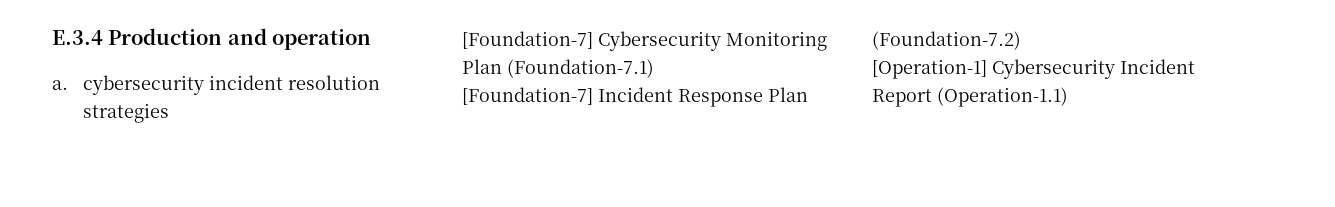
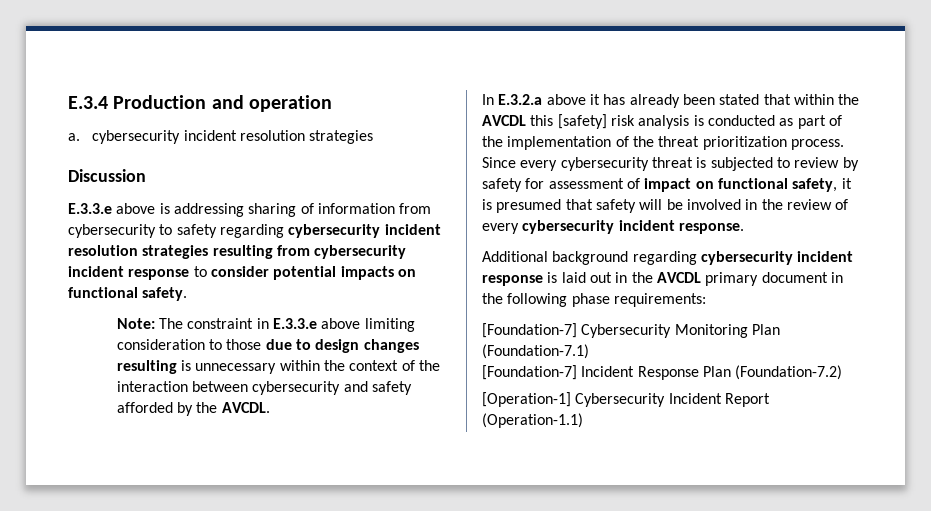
+ Discussion
+ E.3.3.e above is addressing sharing of information from cybersecurity to safety regarding cybersecurity incident resolution strategies resulting from cybersecurity incident response to consider potential impacts on functional safety.
+ Note: The constraint in E.3.3.e above limiting consideration to those due to design changes resulting is unnecessary within the context of the interaction between cybersecurity and safety afforded by the AVCDL.
+ In E.3.2.a above it has already been stated that within the AVCDL this [safety] risk analysis is conducted as part of the implementation of the threat prioritization process. Since every cybersecurity threat is subjected to review by safety for assessment of impact on functional safety, it is presumed that safety will be involved in the review of every cybersecurity incident response.
+ Additional background regarding cybersecurity incident response is laid out in the AVCDL primary document in the following phase requirements:

